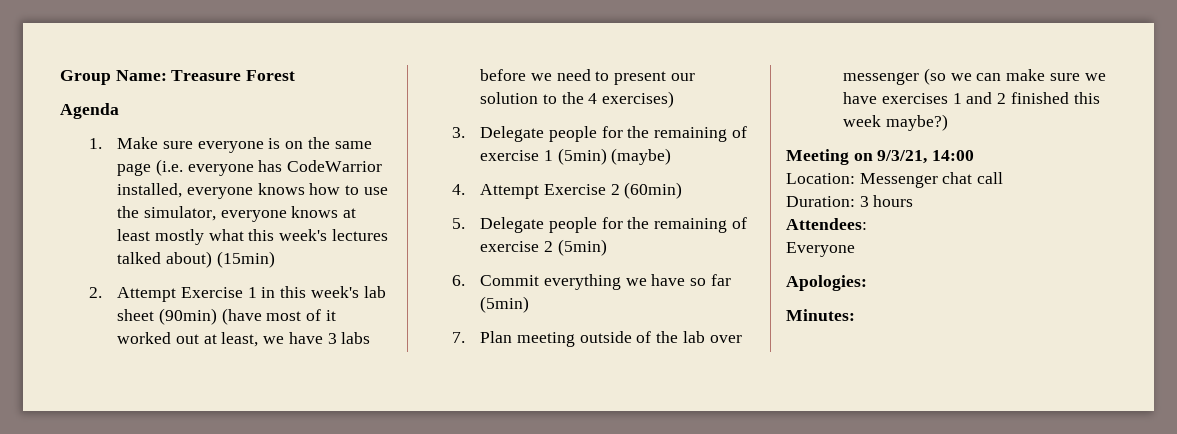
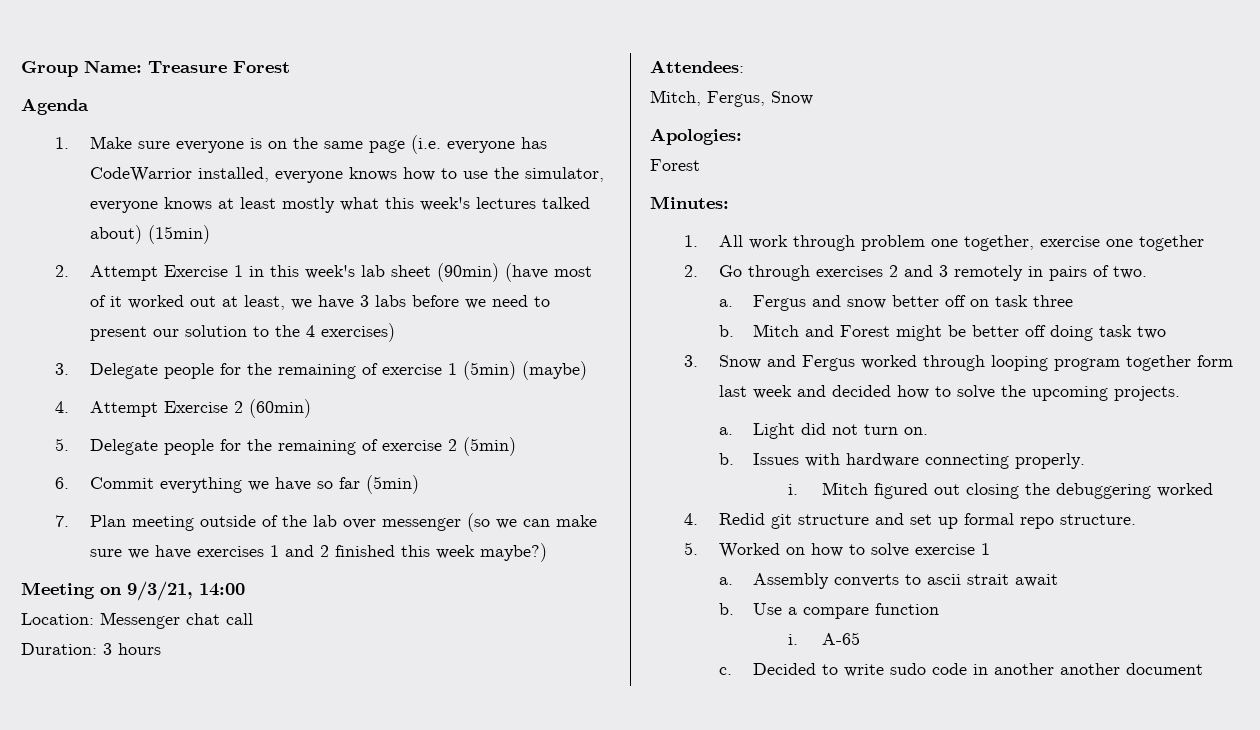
- Everyone
+ Mitch, Fergus, Snow
  Apologies:
+ Forest
+ 1. All work through problem one together, exercise one together
+ 2. Go through exercises 2 and 3 remotely in pairs of two.
+ a. Fergus and snow better off on task three
+ b. Mitch and Forest might be better off doing task two
+ 3. Snow and Fergus worked through looping program together form last week and decided how to solve the upcoming projects.
+ a. Light did not turn on.
+ b. Issues with hardware connecting properly.
+ i. Mitch figured out closing the debuggering worked
+ 4. Redid git structure and set up formal repo structure.
+ 5. Worked on how to solve exercise 1
+ a. Assembly converts to ascii strait await
+ b. Use a compare function
+ i. A-65
+ c. Decided to write sudo code in another another document

